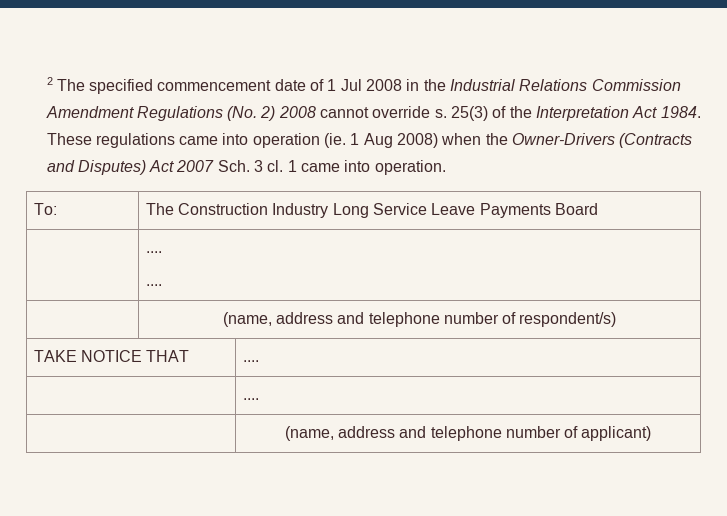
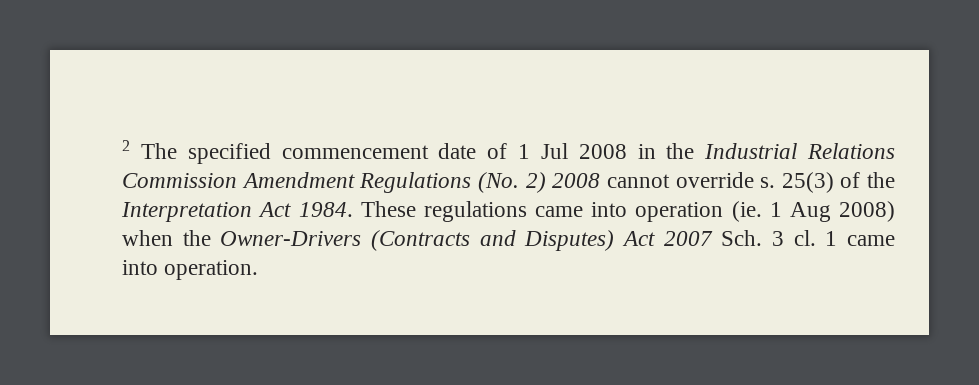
- To: | The Construction Industry Long Service Leave Payments Board
- | ....
- ....
- | (name, address and telephone number of respondent/s)
- TAKE NOTICE THAT | ....
- | ....
- | (name, address and telephone number of applicant)

